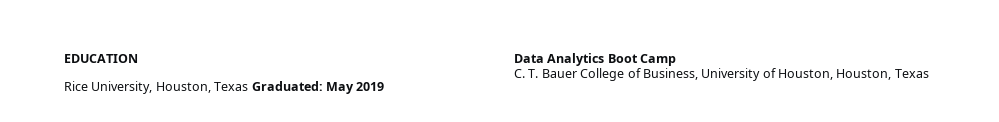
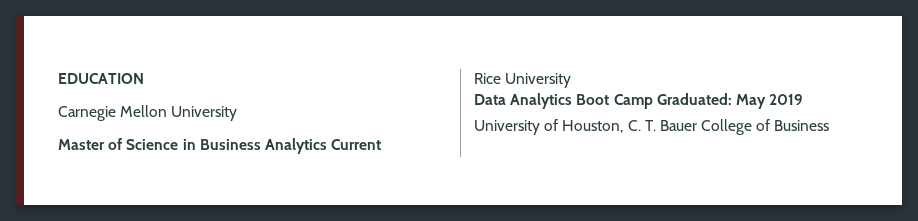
- Rice University, Houston, Texas Graduated: May 2019
- Data Analytics Boot Camp
- C. T. Bauer College of Business, University of Houston, Houston, Texas
+ Carnegie Mellon University
+ Master of Science in Business Analytics Current
+ Rice University
+ Data Analytics Boot Camp Graduated: May 2019
+ University of Houston, C. T. Bauer College of Business

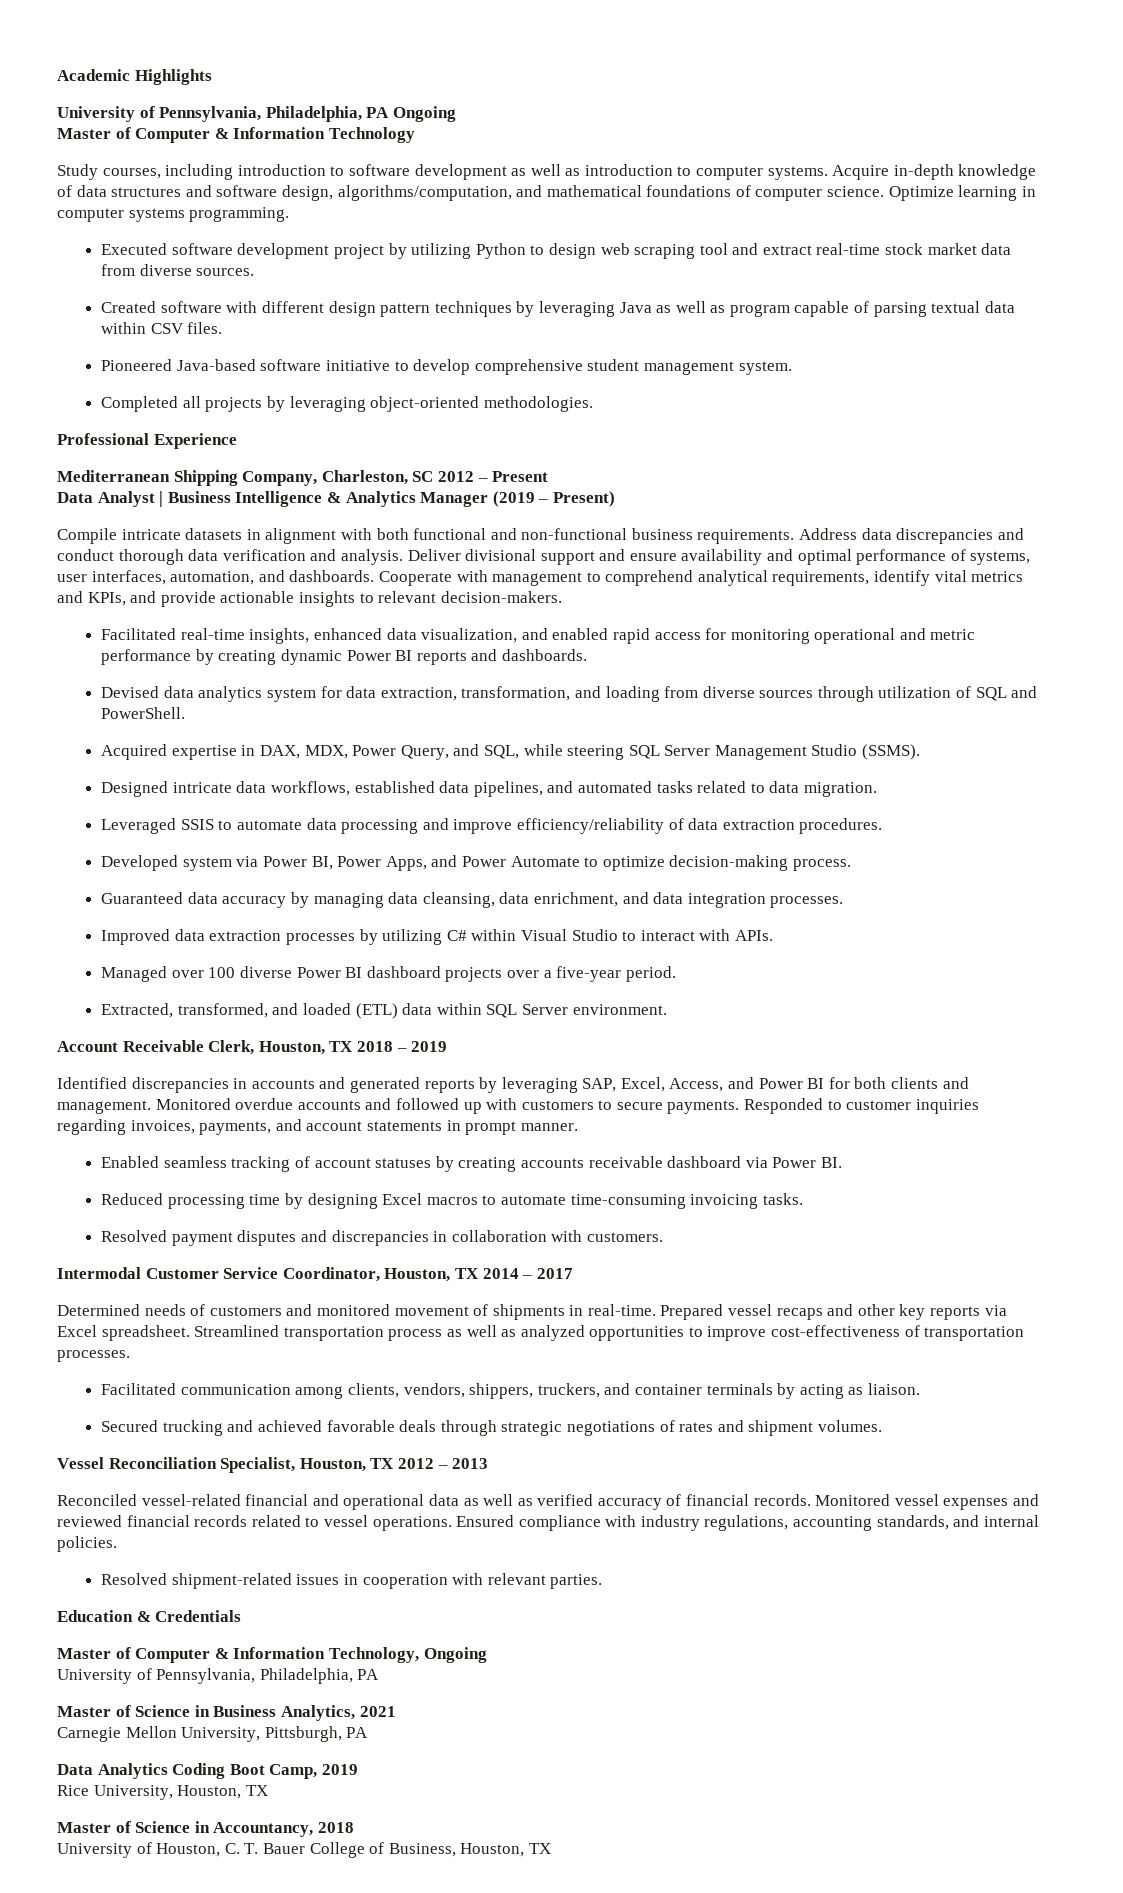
- EDUCATION
- Carnegie Mellon University
+ Academic Highlights
+ University of Pennsylvania, Philadelphia, PA Ongoing
+ Master of Computer & Information Technology
+ Study courses, including introduction to software development as well as introduction to computer systems. Acquire in-depth knowledge of data structures and software design, algorithms/computation, and mathematical foundations of computer science. Optimize learning in computer systems programming.
+ Executed software development project by utilizing Python to design web scraping tool and extract real-time stock market data from diverse sources.
+ Created software with different design pattern techniques by leveraging Java as well as program capable of parsing textual data within CSV files.
+ Pioneered Java-based software initiative to develop comprehensive student management system.
+ Completed all projects by leveraging object-oriented methodologies.
+ Professional Experience
+ Mediterranean Shipping Company, Charleston, SC 2012 – Present
+ Data Analyst | Business Intelligence & Analytics Manager (2019 – Present)
+ Compile intricate datasets in alignment with both functional and non-functional business requirements. Address data discrepancies and conduct thorough data verification and analysis. Deliver divisional support and ensure availability and optimal performance of systems, user interfaces, automation, and dashboards. Cooperate with management to comprehend analytical requirements, identify vital metrics and KPIs, and provide actionable insights to relevant decision-makers.
+ Facilitated real-time insights, enhanced data visualization, and enabled rapid access for monitoring operational and metric performance by creating dynamic Power BI reports and dashboards.
+ Devised data analytics system for data extraction, transformation, and loading from diverse sources through utilization of SQL and PowerShell.
+ Acquired expertise in DAX, MDX, Power Query, and SQL, while steering SQL Server Management Studio (SSMS).
+ Designed intricate data workflows, established data pipelines, and automated tasks related to data migration.
+ Leveraged SSIS to automate data processing and improve efficiency/reliability of data extraction procedures.
+ Developed system via Power BI, Power Apps, and Power Automate to optimize decision-making process.
+ Guaranteed data accuracy by managing data cleansing, data enrichment, and data integration processes.
+ Improved data extraction processes by utilizing C# within Visual Studio to interact with APIs.
+ Managed over 100 diverse Power BI dashboard projects over a five-year period.
+ Extracted, transformed, and loaded (ETL) data within SQL Server environment.
+ Account Receivable Clerk, Houston, TX 2018 – 2019
+ Identified discrepancies in accounts and generated reports by leveraging SAP, Excel, Access, and Power BI for both clients and management. Monitored overdue accounts and followed up with customers to secure payments. Responded to customer inquiries regarding invoices, payments, and account statements in prompt manner.
+ Enabled seamless tracking of account statuses by creating accounts receivable dashboard via Power BI.
+ Reduced processing time by designing Excel macros to automate time-consuming invoicing tasks.
+ Resolved payment disputes and discrepancies in collaboration with customers.
+ Intermodal Customer Service Coordinator, Houston, TX 2014 – 2017
+ Determined needs of customers and monitored movement of shipments in real-time. Prepared vessel recaps and other key reports via Excel spreadsheet. Streamlined transportation process as well as analyzed opportunities to improve cost-effectiveness of transportation processes.
+ Facilitated communication among clients, vendors, shippers, truckers, and container terminals by acting as liaison.
+ Secured trucking and achieved favorable deals through strategic negotiations of rates and shipment volumes.
+ Vessel Reconciliation Specialist, Houston, TX 2012 – 2013
+ Reconciled vessel-related financial and operational data as well as verified accuracy of financial records. Monitored vessel expenses and reviewed financial records related to vessel operations. Ensured compliance with industry regulations, accounting standards, and internal policies.
+ Resolved shipment-related issues in cooperation with relevant parties.
+ Education & Credentials
+ Master of Computer & Information Technology, Ongoing
+ University of Pennsylvania, Philadelphia, PA
- Master of Science in Business Analytics Current
- Rice University
- Data Analytics Boot Camp Graduated: May 2019
+ Master of Science in Business Analytics, 2021
+ Carnegie Mellon University, Pittsburgh, PA
+ Data Analytics Coding Boot Camp, 2019
+ Rice University, Houston, TX
+ Master of Science in Accountancy, 2018
- University of Houston, C. T. Bauer College of Business
+ University of Houston, C. T. Bauer College of Business, Houston, TX

